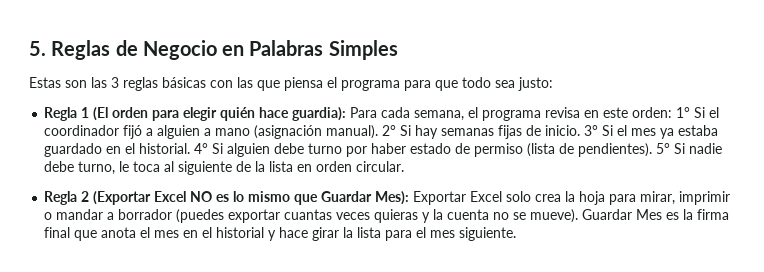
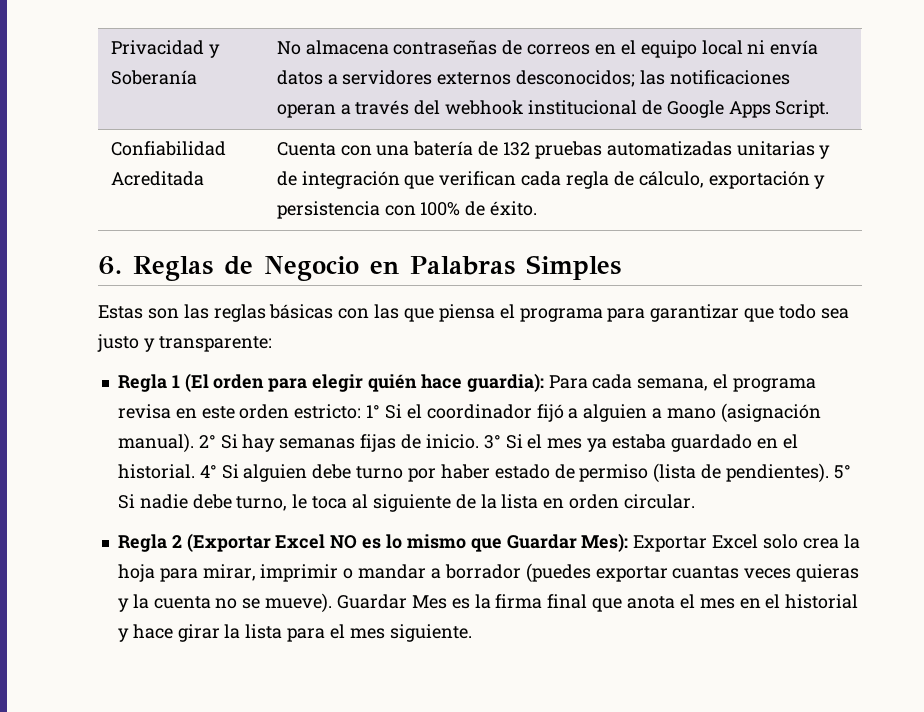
- 5. Reglas de Negocio en Palabras Simples
+ Privacidad y Soberanía | No almacena contraseñas de correos en el equipo local ni envía datos a servidores externos desconocidos; las notificaciones operan a través del webhook institucional de Google Apps Script.
+ Confiabilidad Acreditada | Cuenta con una batería de 132 pruebas automatizadas unitarias y de integración que verifican cada regla de cálculo, exportación y persistencia con 100% de éxito.
+ 6. Reglas de Negocio en Palabras Simples
- Estas son las 3 reglas básicas con las que piensa el programa para que todo sea justo:
+ Estas son las reglas básicas con las que piensa el programa para garantizar que todo sea justo y transparente:
- Regla 1 (El orden para elegir quién hace guardia): Para cada semana, el programa revisa en este orden: 1° Si el coordinador fijó a alguien a mano (asignación manual).
+ Regla 1 (El orden para elegir quién hace guardia): Para cada semana, el programa revisa en este orden estricto: 1° Si el coordinador fijó a alguien a mano (asignación manual).

